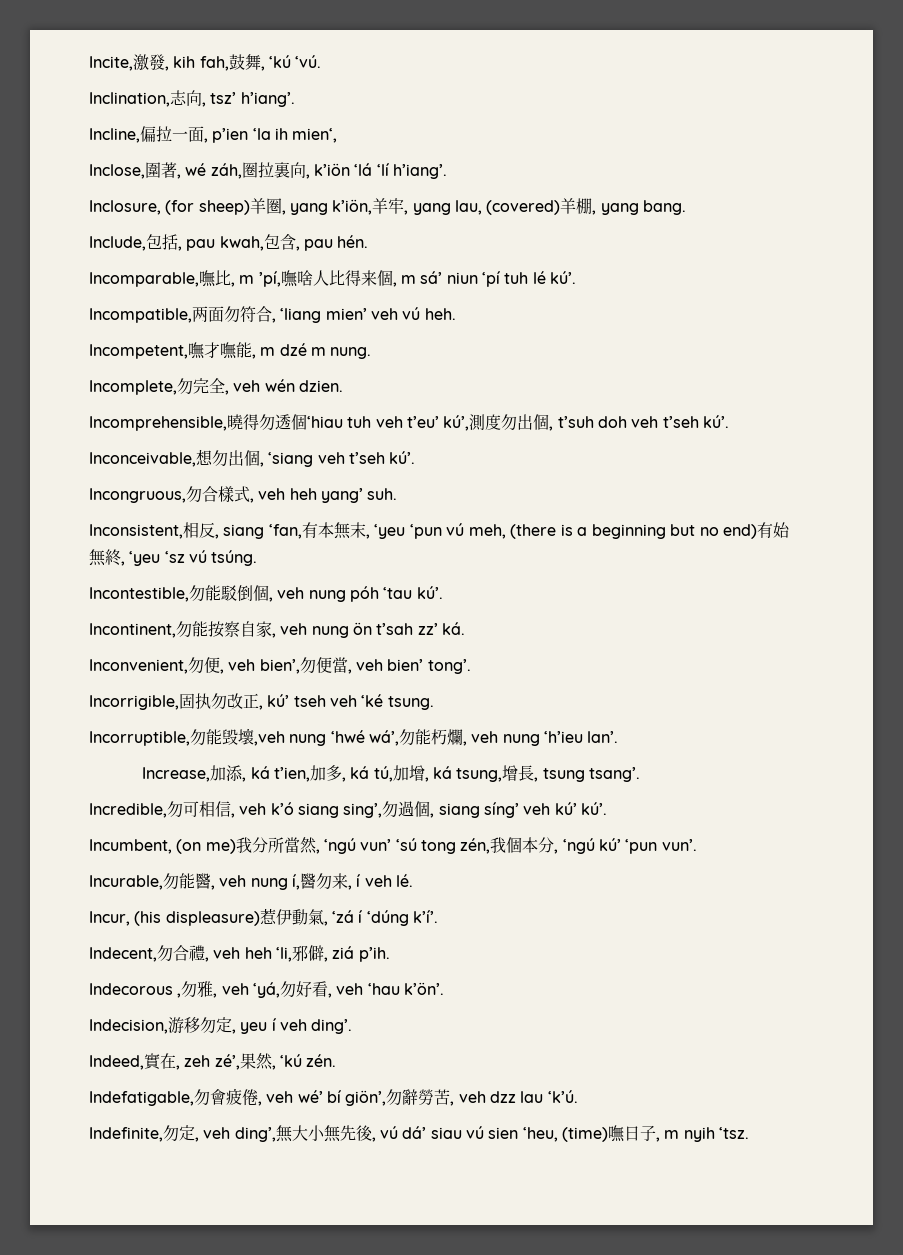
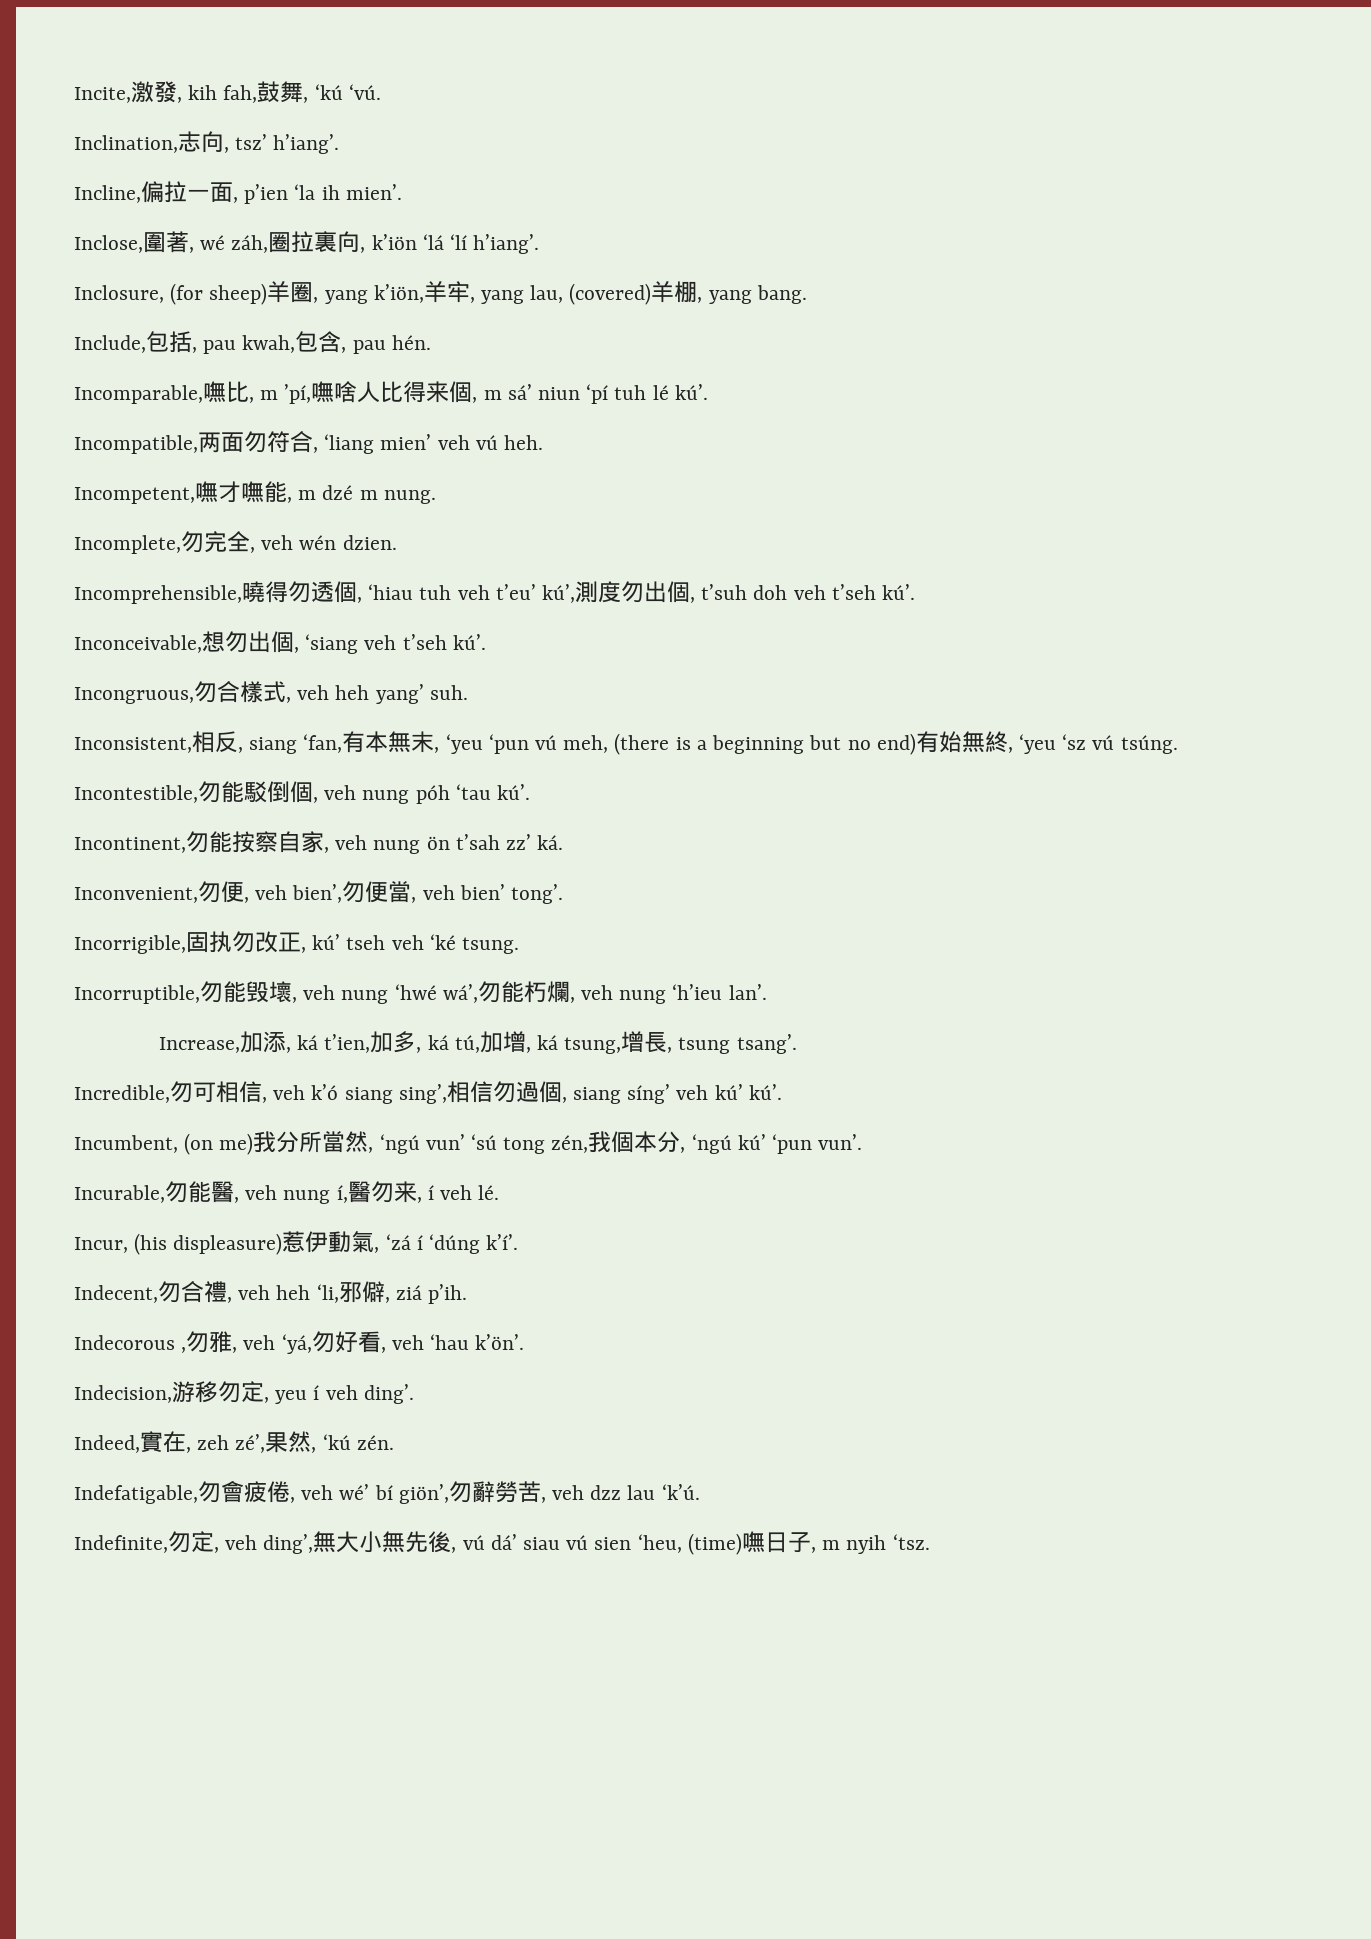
- Incline,偏拉一面, p’ien ‘la ih mien‘,
+ Incline,偏拉一面, p’ien ‘la ih mien’.
- Incomprehensible,曉得勿透個‘hiau tuh veh t’eu’ kú’,測度勿出個, t’suh doh veh t’seh kú’.
+ Incomprehensible,曉得勿透個, ‘hiau tuh veh t’eu’ kú’,測度勿出個, t’suh doh veh t’seh kú’.
- Incorruptible,勿能毁壞,veh nung ‘hwé wá’,勿能朽爛, veh nung ‘h’ieu lan’.
+ Incorruptible,勿能毁壞, veh nung ‘hwé wá’,勿能朽爛, veh nung ‘h’ieu lan’.
- Incredible,勿可相信, veh k’ó siang sing’,勿過個, siang síng’ veh kú’ kú’.
+ Incredible,勿可相信, veh k’ó siang sing’,相信勿過個, siang síng’ veh kú’ kú’.

